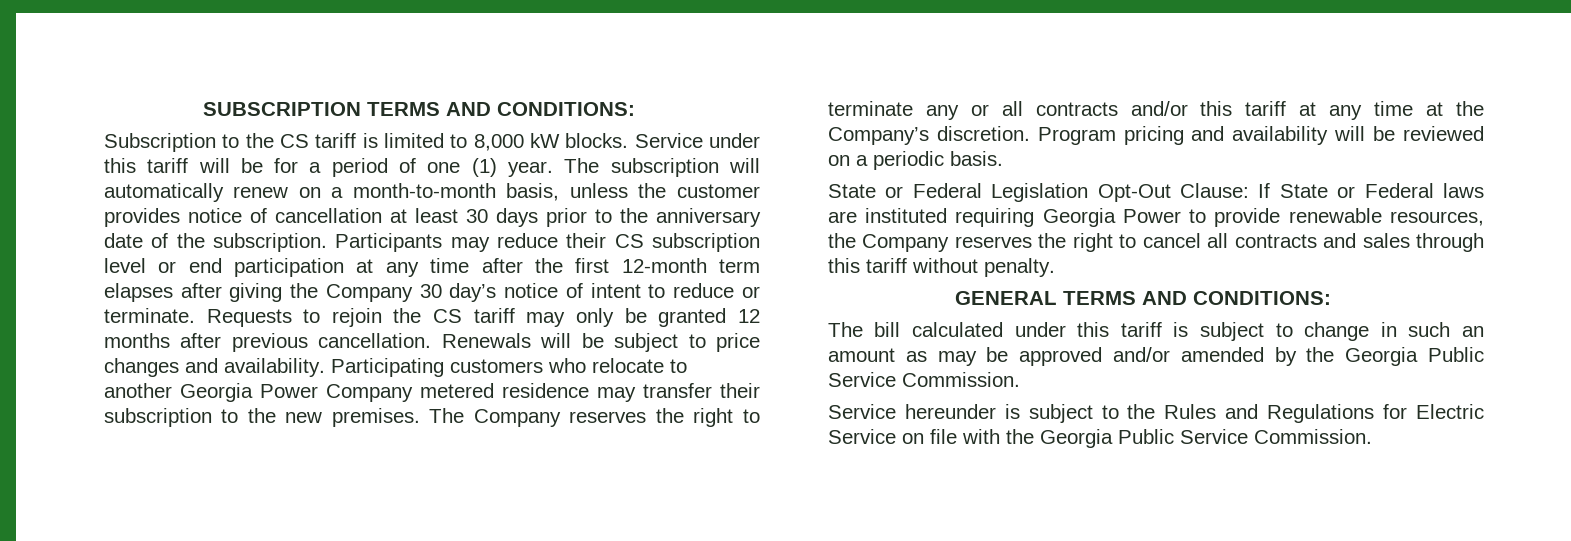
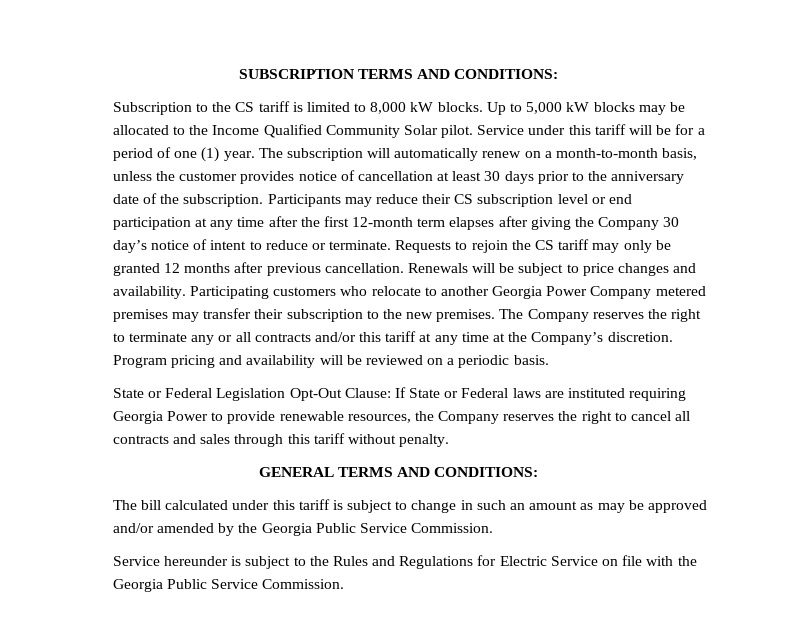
+ Up to 5,000 kW blocks may be allocated to the Income Qualified Community Solar pilot.
- Participating customers who relocate to another Georgia Power Company metered residence may transfer their subscription to the new premises.
+ Participating customers who relocate to another Georgia Power Company metered premises may transfer their subscription to the new premises.

